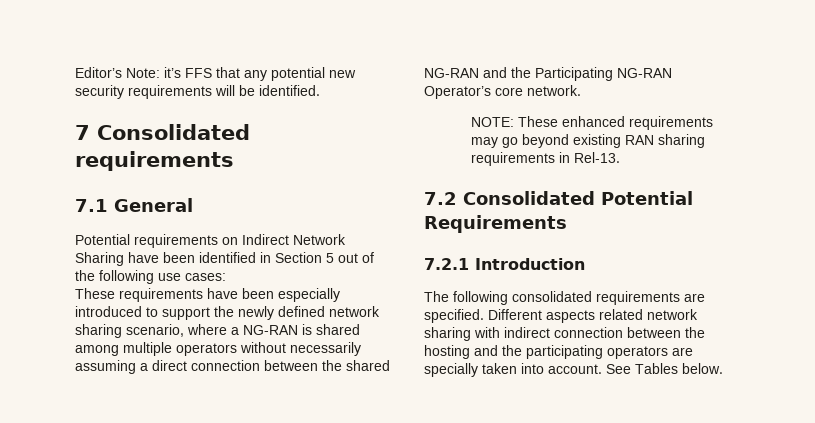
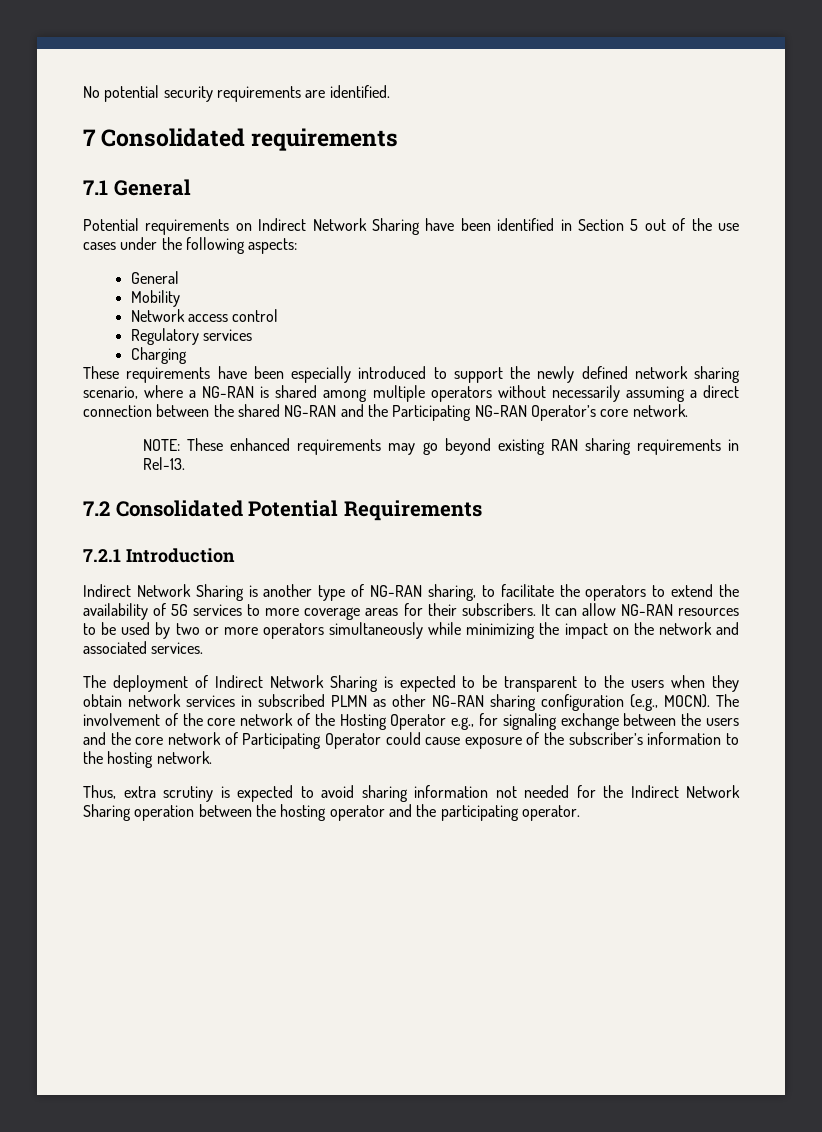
- Editor’s Note: it’s FFS that any potential new security requirements will be identified.
+ No potential security requirements are identified.
- Potential requirements on Indirect Network Sharing have been identified in Section 5 out of the following use cases:
+ Potential requirements on Indirect Network Sharing have been identified in Section 5 out of the use cases under the following aspects:
+ General
+ Mobility
+ Network access control
+ Regulatory services
+ Charging
- The following consolidated requirements are specified. Different aspects related network sharing with indirect connection between the hosting and the participating operators are specially taken into account. See Tables below.
+ Indirect Network Sharing is another type of NG-RAN sharing, to facilitate the operators to extend the availability of 5G services to more coverage areas for their subscribers. It can allow NG-RAN resources to be used by two or more operators simultaneously while minimizing the impact on the network and associated services.
+ The deployment of Indirect Network Sharing is expected to be transparent to the users when they obtain network services in subscribed PLMN as other NG-RAN sharing configuration (e.g., MOCN). The involvement of the core network of the Hosting Operator e.g., for signaling exchange between the users and the core network of Participating Operator could cause exposure of the subscriber’s information to the hosting network.
+ Thus, extra scrutiny is expected to avoid sharing information not needed for the Indirect Network Sharing operation between the hosting operator and the participating operator.

